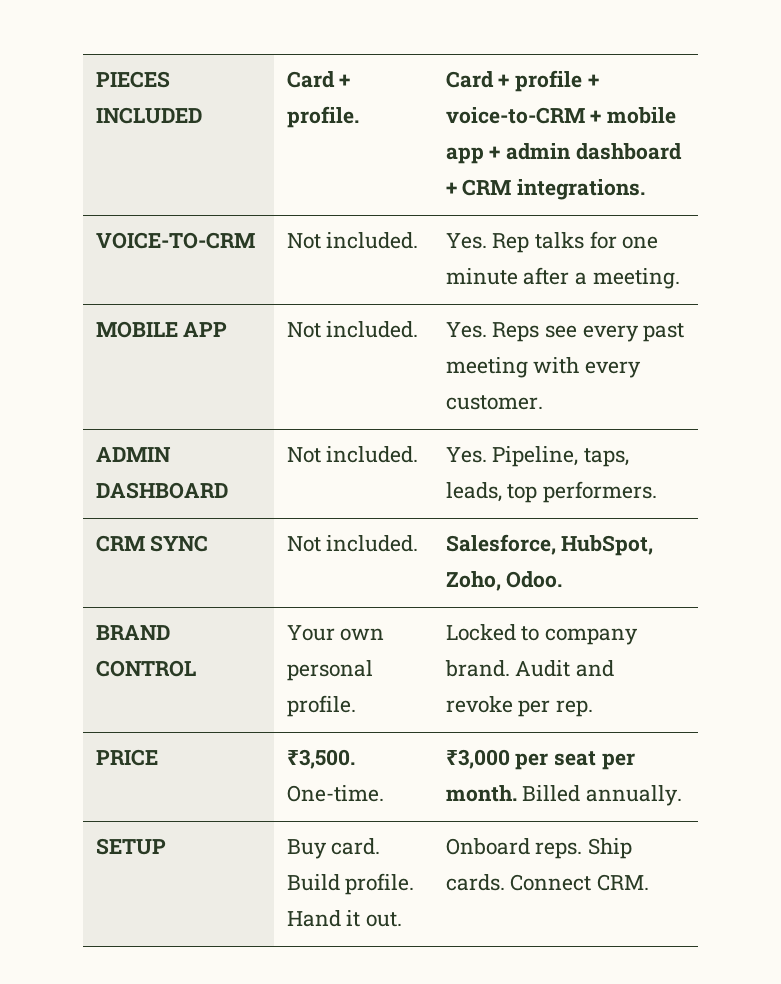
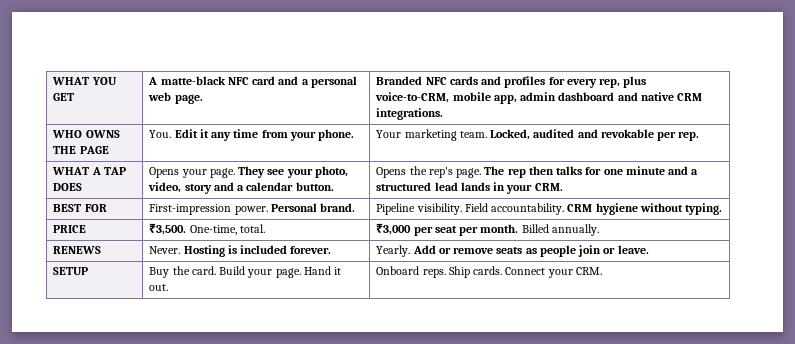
- PIECES INCLUDED | Card + profile. | Card + profile + voice-to-CRM + mobile app + admin dashboard + CRM integrations.
- VOICE-TO-CRM | Not included. | Yes. Rep talks for one minute after a meeting.
- MOBILE APP | Not included. | Yes. Reps see every past meeting with every customer.
- ADMIN DASHBOARD | Not included. | Yes. Pipeline, taps, leads, top performers.
- CRM SYNC | Not included. | Salesforce, HubSpot, Zoho, Odoo.
- BRAND CONTROL | Your own personal profile. | Locked to company brand. Audit and revoke per rep.
+ WHAT YOU GET | A matte-black NFC card and a personal web page. | Branded NFC cards and profiles for every rep, plus voice-to-CRM, mobile app, admin dashboard and native CRM integrations.
+ WHO OWNS THE PAGE | You. Edit it any time from your phone. | Your marketing team. Locked, audited and revokable per rep.
+ WHAT A TAP DOES | Opens your page. They see your photo, video, story and a calendar button. | Opens the rep's page. The rep then talks for one minute and a structured lead lands in your CRM.
+ BEST FOR | First-impression power. Personal brand. | Pipeline visibility. Field accountability. CRM hygiene without typing.
- PRICE | ₹3,500. One-time. | ₹3,000 per seat per month. Billed annually.
+ PRICE | ₹3,500. One-time, total. | ₹3,000 per seat per month. Billed annually.
+ RENEWS | Never. Hosting is included forever. | Yearly. Add or remove seats as people join or leave.
- SETUP | Buy card. Build profile. Hand it out. | Onboard reps. Ship cards. Connect CRM.
+ SETUP | Buy the card. Build your page. Hand it out. | Onboard reps. Ship cards. Connect your CRM.

